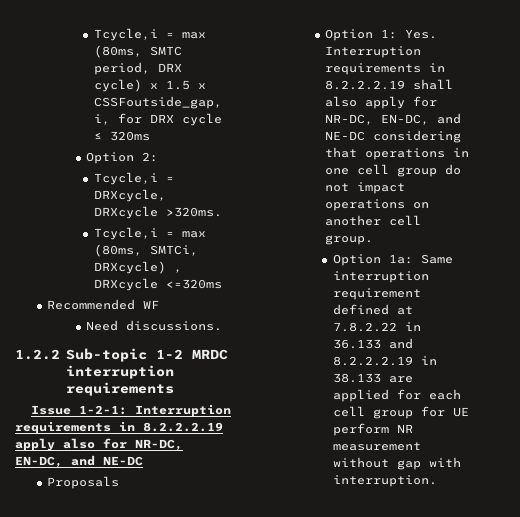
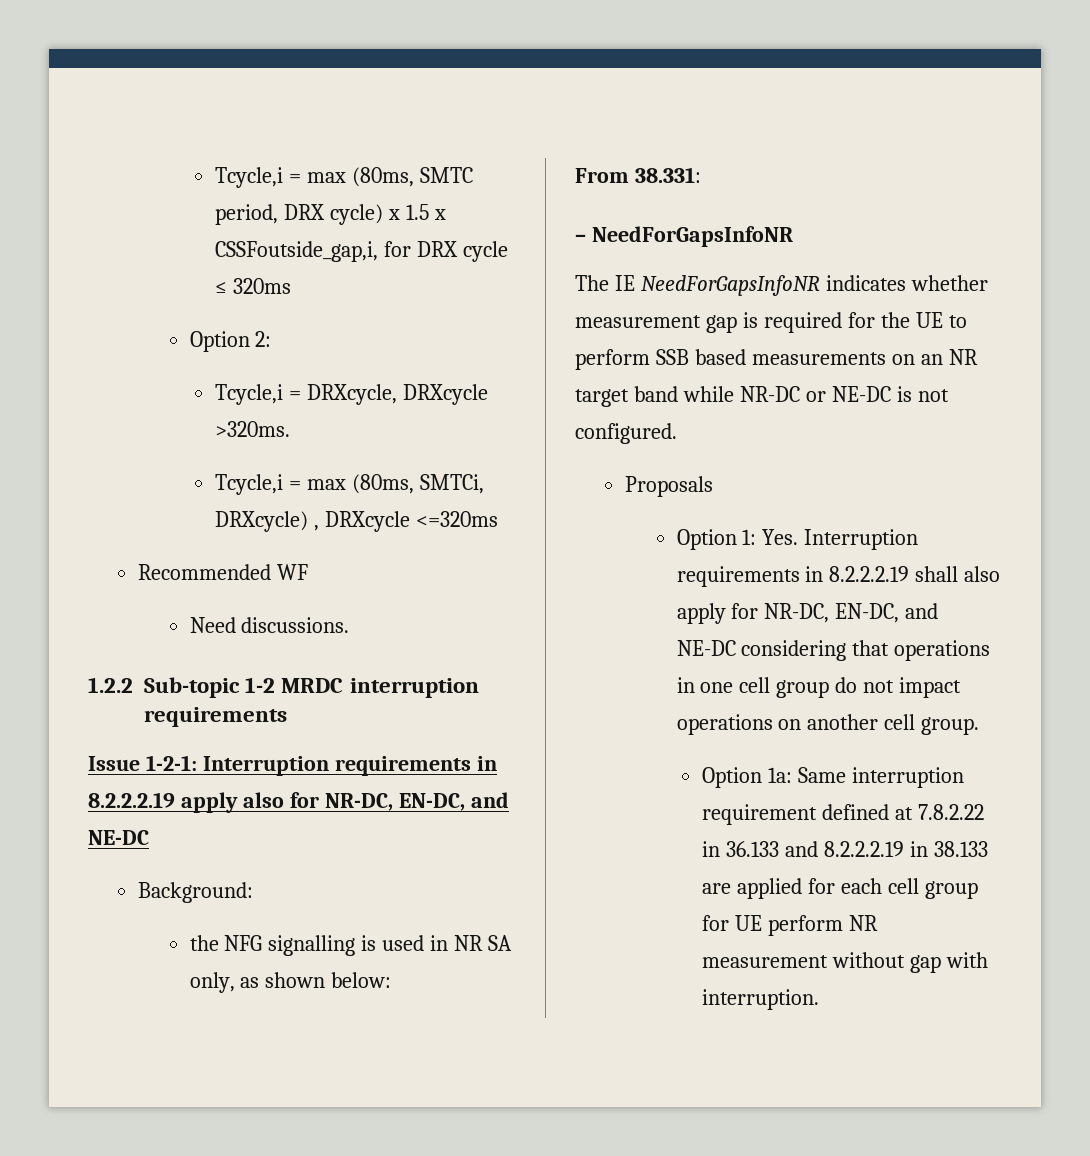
+ Background:
+ the NFG signalling is used in NR SA only, as shown below:
+ From 38.331:
+ – NeedForGapsInfoNR
+ The IE NeedForGapsInfoNR indicates whether measurement gap is required for the UE to perform SSB based measurements on an NR target band while NR-DC or NE-DC is not configured.

